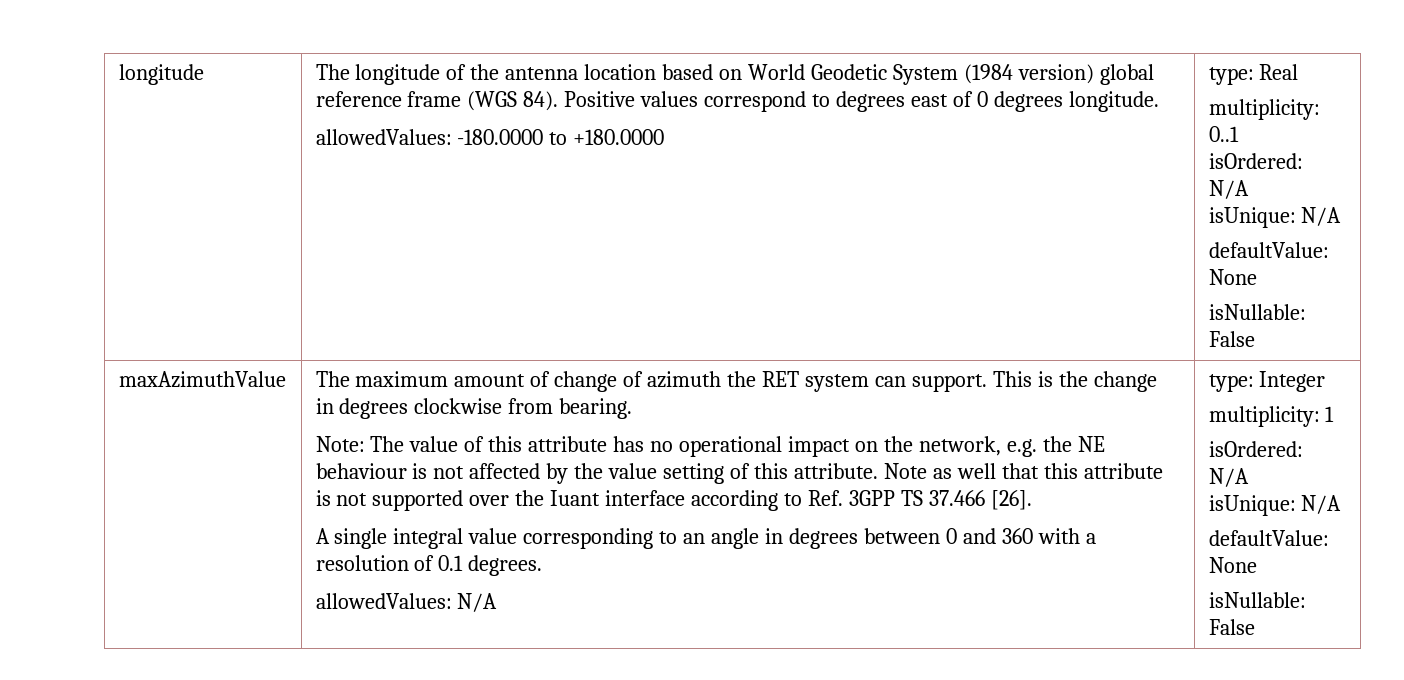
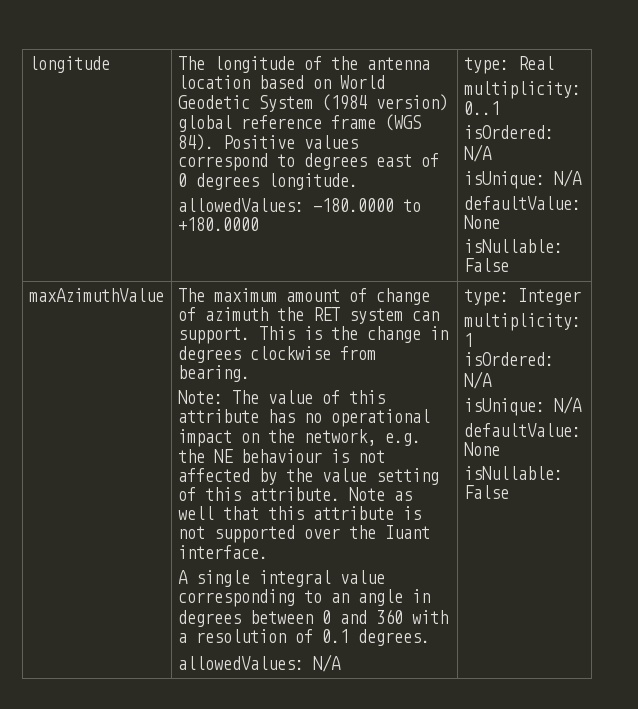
- Note as well that this attribute is not supported over the Iuant interface according to Ref. 3GPP TS 37.466 [26].
+ Note as well that this attribute is not supported over the Iuant interface.

